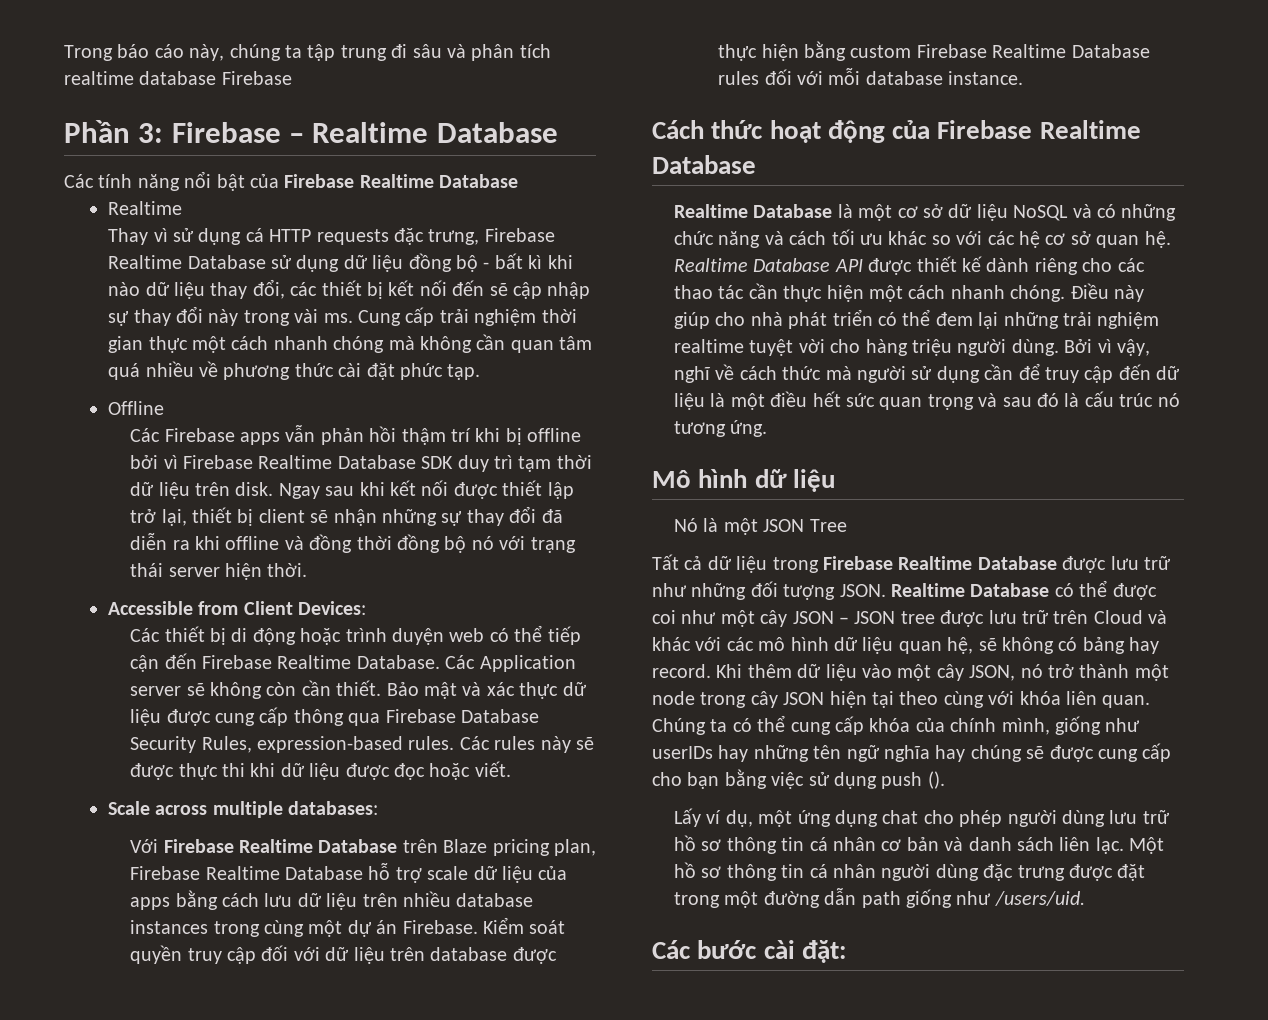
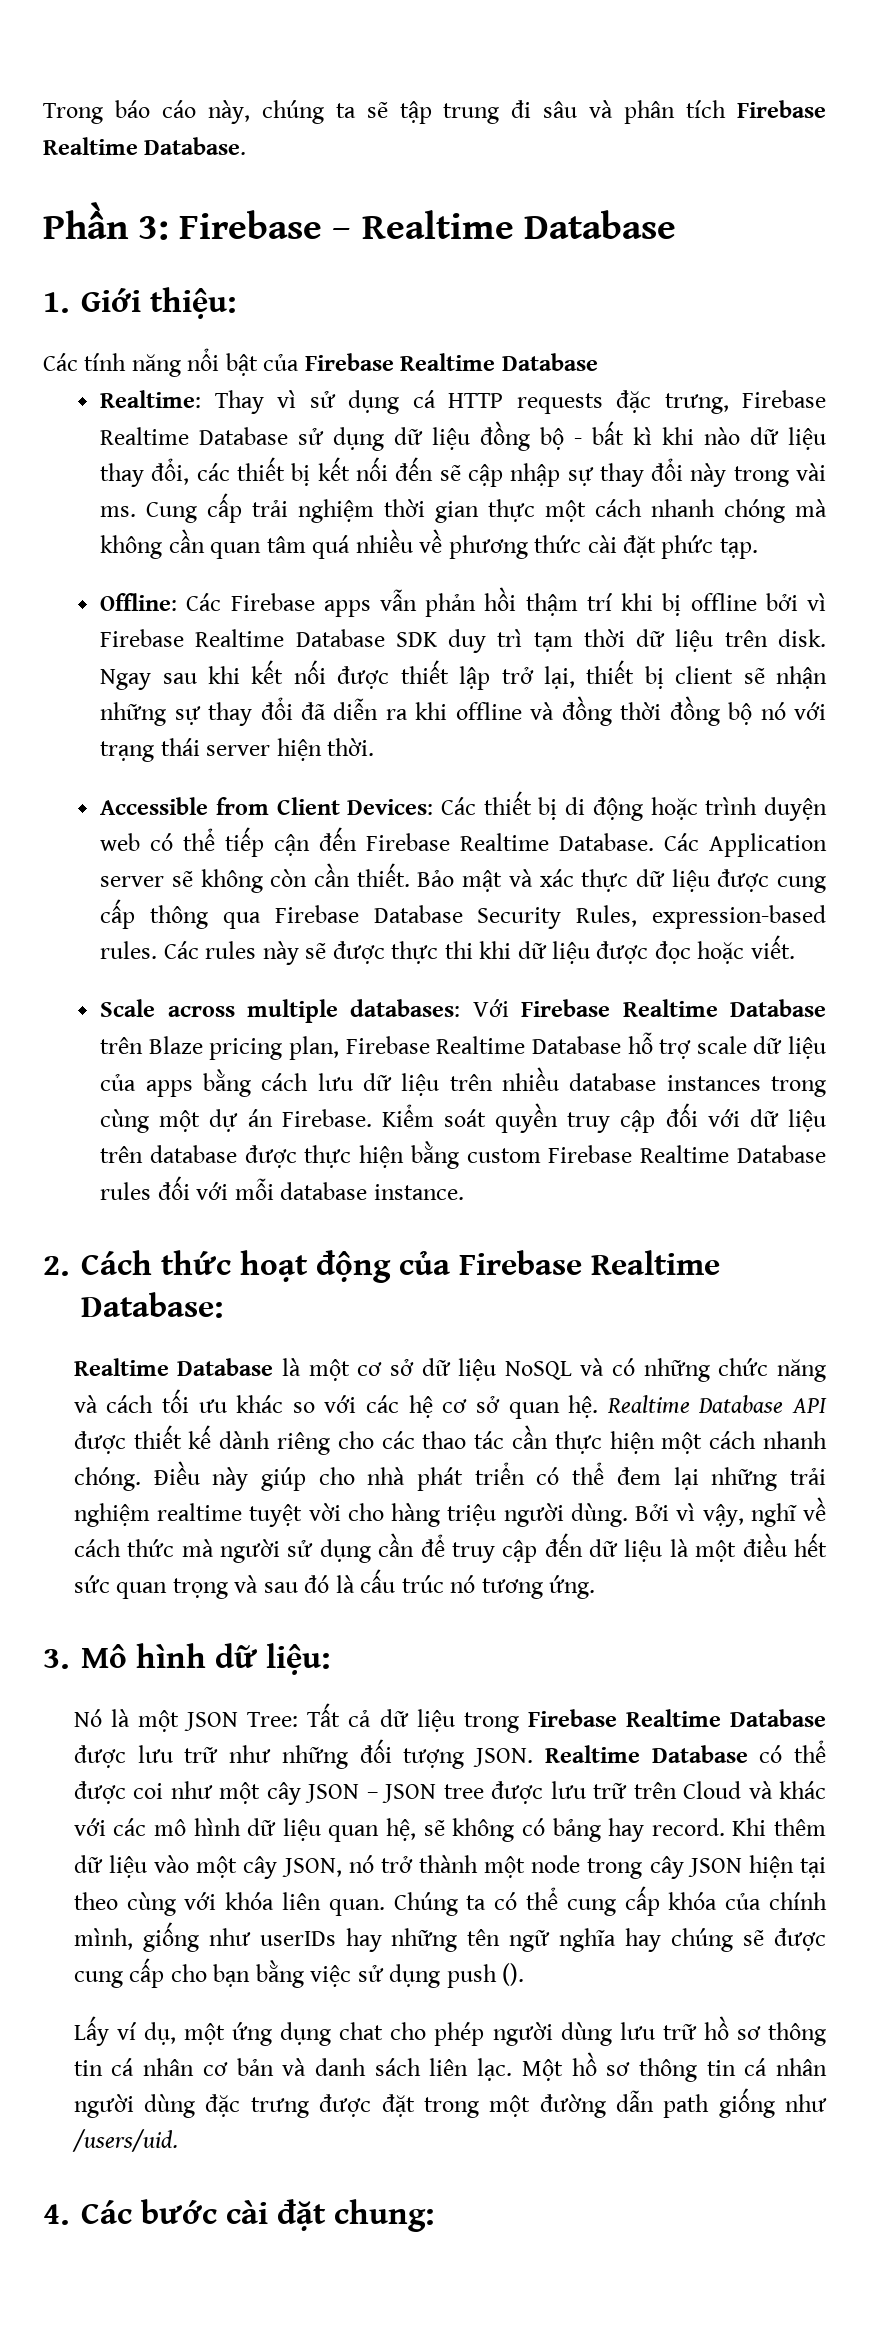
- Trong báo cáo này, chúng ta tập trung đi sâu và phân tích realtime database Firebase
+ Trong báo cáo này, chúng ta sẽ tập trung đi sâu và phân tích Firebase Realtime Database.
+ 1. Giới thiệu:
  Các tính năng nổi bật của Firebase Realtime Database
- Realtime
- Thay vì sử dụng cá HTTP requests đặc trưng, Firebase Realtime Database sử dụng dữ liệu đồng bộ - bất kì khi nào dữ liệu thay đổi, các thiết bị kết nối đến sẽ cập nhập sự thay đổi này trong vài ms.
+ Realtime: Thay vì sử dụng cá HTTP requests đặc trưng, Firebase Realtime Database sử dụng dữ liệu đồng bộ - bất kì khi nào dữ liệu thay đổi, các thiết bị kết nối đến sẽ cập nhập sự thay đổi này trong vài ms.
- Offline
- Các Firebase apps vẫn phản hồi thậm trí khi bị offline bởi vì Firebase Realtime Database SDK duy trì tạm thời dữ liệu trên disk.
+ Offline: Các Firebase apps vẫn phản hồi thậm trí khi bị offline bởi vì Firebase Realtime Database SDK duy trì tạm thời dữ liệu trên disk.
- Accessible from Client Devices:
- Các thiết bị di động hoặc trình duyện web có thể tiếp cận đến Firebase Realtime Database.
+ Accessible from Client Devices: Các thiết bị di động hoặc trình duyện web có thể tiếp cận đến Firebase Realtime Database.
- Scale across multiple databases:
- Với Firebase Realtime Database trên Blaze pricing plan, Firebase Realtime Database hỗ trợ scale dữ liệu của apps bằng cách lưu dữ liệu trên nhiều database instances trong cùng một dự án Firebase.
+ Scale across multiple databases: Với Firebase Realtime Database trên Blaze pricing plan, Firebase Realtime Database hỗ trợ scale dữ liệu của apps bằng cách lưu dữ liệu trên nhiều database instances trong cùng một dự án Firebase.
- Cách thức hoạt động của Firebase Realtime Database
+ 2. Cách thức hoạt động của Firebase Realtime Database:
- Mô hình dữ liệu
+ 3. Mô hình dữ liệu:
- Nó là một JSON Tree
- Tất cả dữ liệu trong Firebase Realtime Database được lưu trữ như những đối tượng JSON.
+ Nó là một JSON Tree: Tất cả dữ liệu trong Firebase Realtime Database được lưu trữ như những đối tượng JSON.
- Các bước cài đặt:
+ 4. Các bước cài đặt chung:

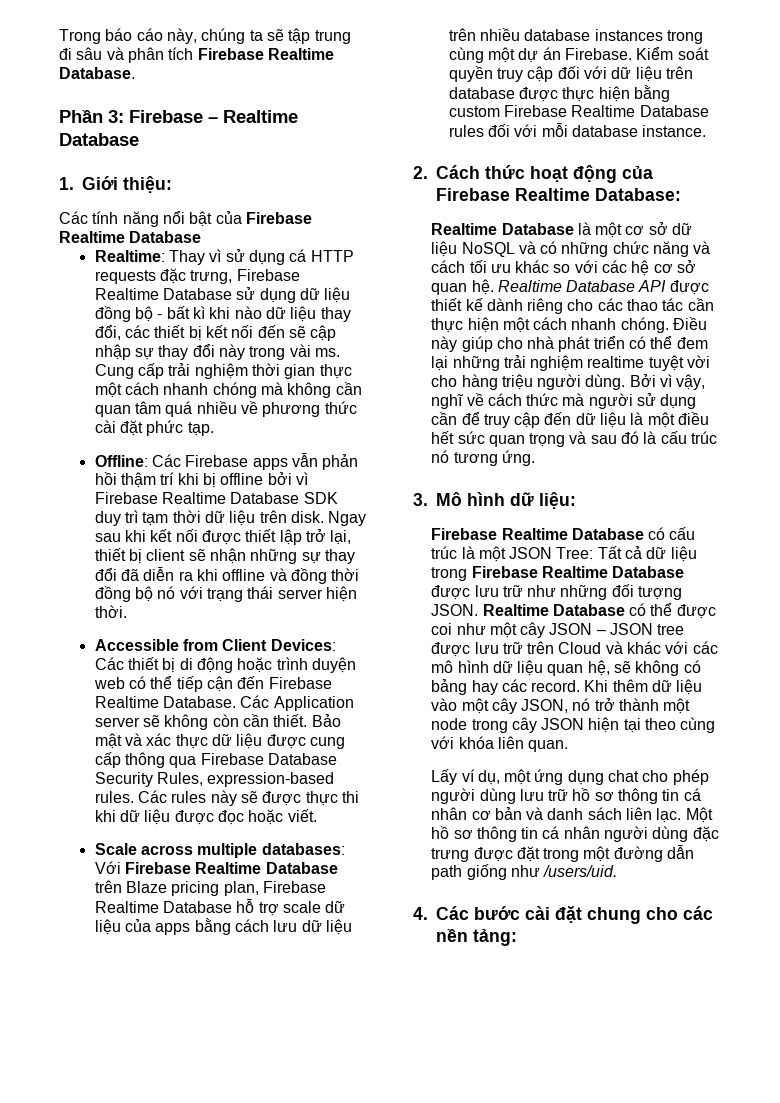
- Nó là một JSON Tree: Tất cả dữ liệu trong Firebase Realtime Database được lưu trữ như những đối tượng JSON.
+ Firebase Realtime Database có cấu trúc là một JSON Tree: Tất cả dữ liệu trong Firebase Realtime Database được lưu trữ như những đối tượng JSON.
- Realtime Database có thể được coi như một cây JSON – JSON tree được lưu trữ trên Cloud và khác với các mô hình dữ liệu quan hệ, sẽ không có bảng hay record.
+ Realtime Database có thể được coi như một cây JSON – JSON tree được lưu trữ trên Cloud và khác với các mô hình dữ liệu quan hệ, sẽ không có bảng hay các record.
- Chúng ta có thể cung cấp khóa của chính mình, giống như userIDs hay những tên ngữ nghĩa hay chúng sẽ được cung cấp cho bạn bằng việc sử dụng push ().
- 4. Các bước cài đặt chung:
+ 4. Các bước cài đặt chung cho các nền tảng:

